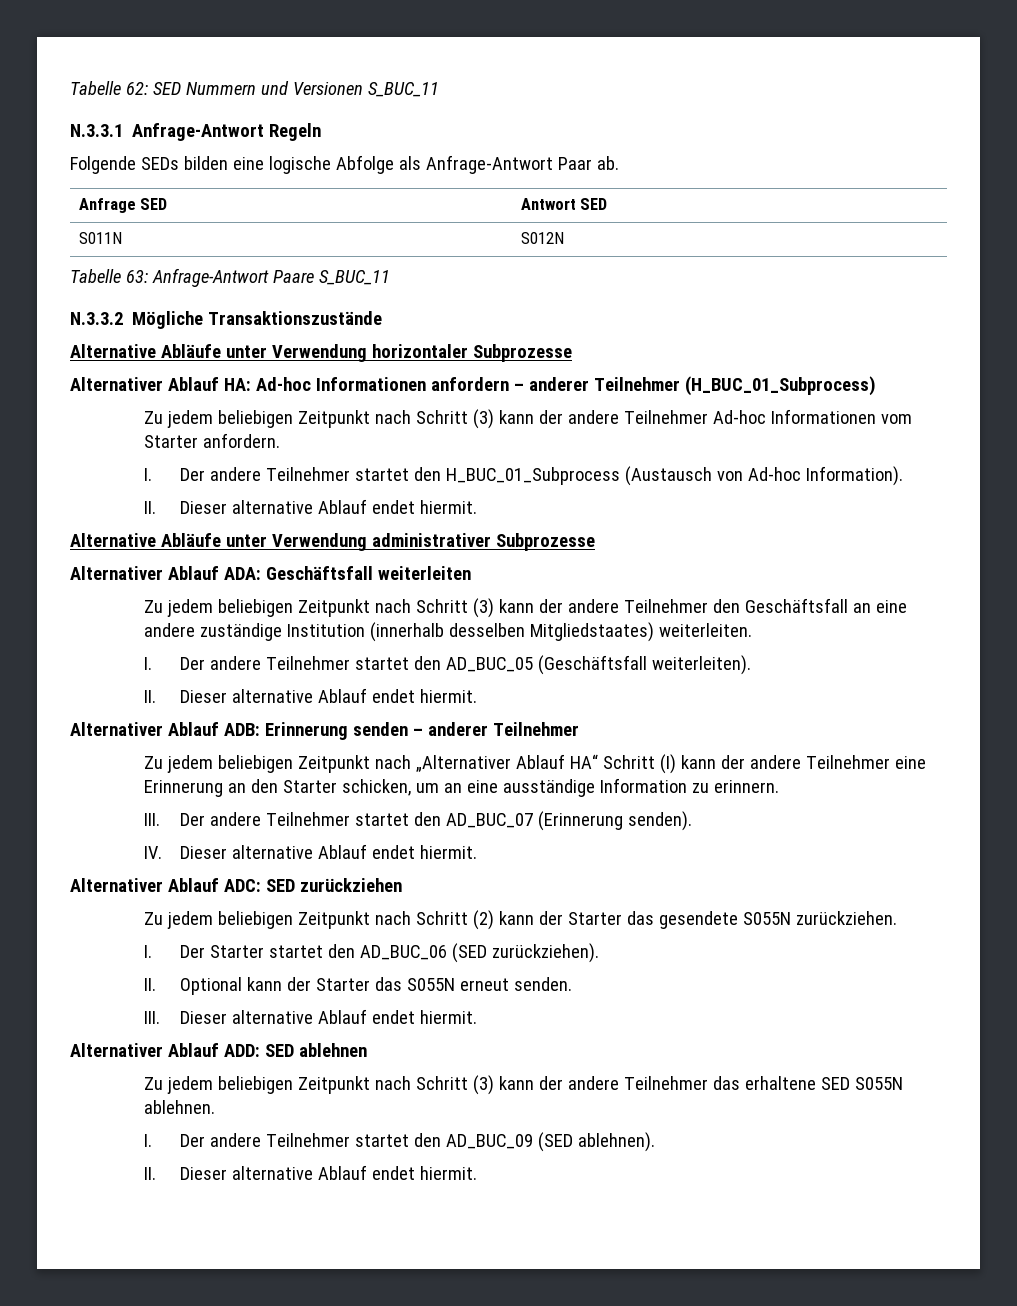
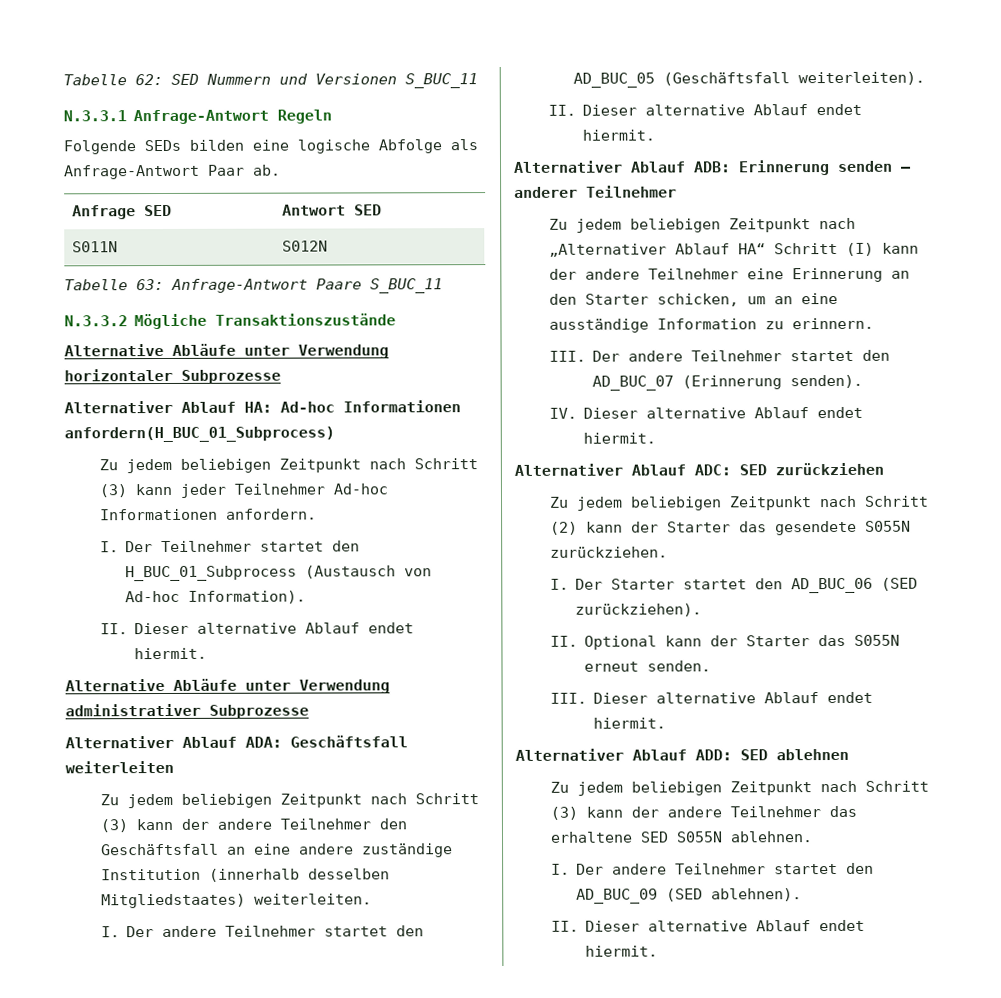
- Alternativer Ablauf HA: Ad-hoc Informationen anfordern – anderer Teilnehmer (H_BUC_01_Subprocess)
- Zu jedem beliebigen Zeitpunkt nach Schritt (3) kann der andere Teilnehmer Ad-hoc Informationen vom Starter anfordern.
+ Alternativer Ablauf HA: Ad-hoc Informationen anfordern(H_BUC_01_Subprocess)
+ Zu jedem beliebigen Zeitpunkt nach Schritt (3) kann jeder Teilnehmer Ad-hoc Informationen anfordern.
- I. Der andere Teilnehmer startet den H_BUC_01_Subprocess (Austausch von Ad-hoc Information).
+ I. Der Teilnehmer startet den H_BUC_01_Subprocess (Austausch von Ad-hoc Information).

